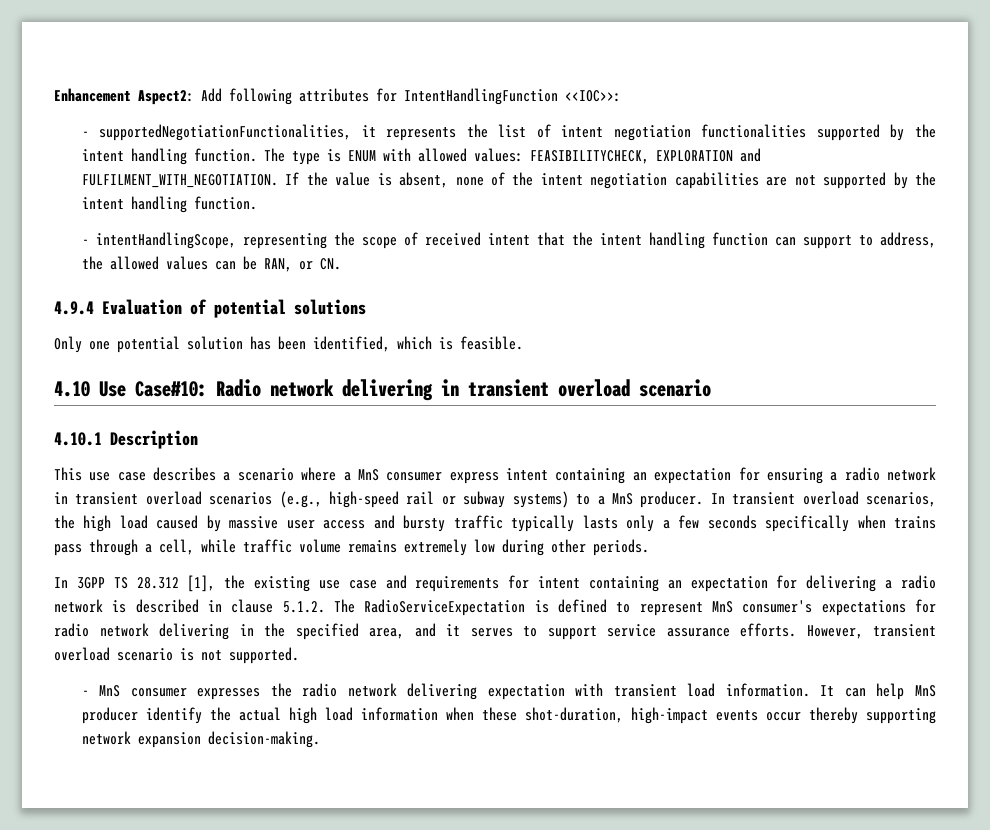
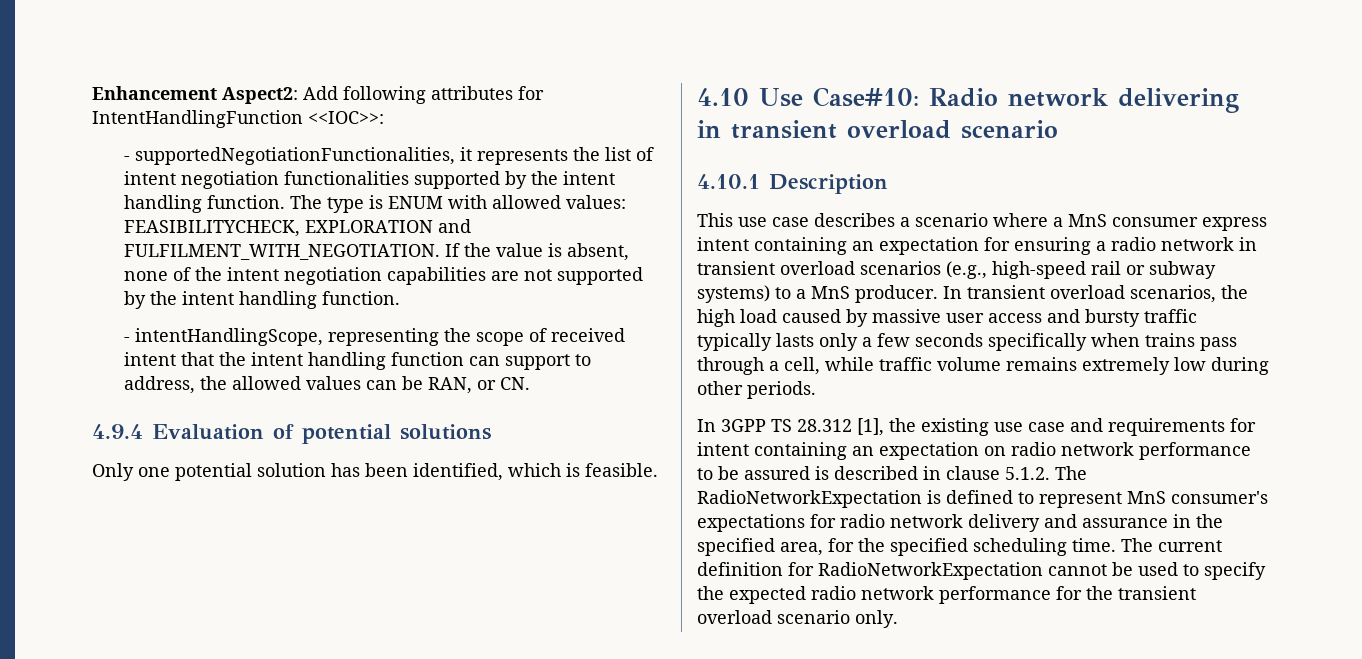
- In 3GPP TS 28.312 [1], the existing use case and requirements for intent containing an expectation for delivering a radio network is described in clause 5.1.2. The RadioServiceExpectation is defined to represent MnS consumer's expectations for radio network delivering in the specified area, and it serves to support service assurance efforts. However, transient overload scenario is not supported.
- - MnS consumer expresses the radio network delivering expectation with transient load information. It can help MnS producer identify the actual high load information when these shot-duration, high-impact events occur thereby supporting network expansion decision-making.
+ In 3GPP TS 28.312 [1], the existing use case and requirements for intent containing an expectation on radio network performance to be assured is described in clause 5.1.2. The RadioNetworkExpectation is defined to represent MnS consumer's expectations for radio network delivery and assurance in the specified area, for the specified scheduling time. The current definition for RadioNetworkExpectation cannot be used to specify the expected radio network performance for the transient overload scenario only.

